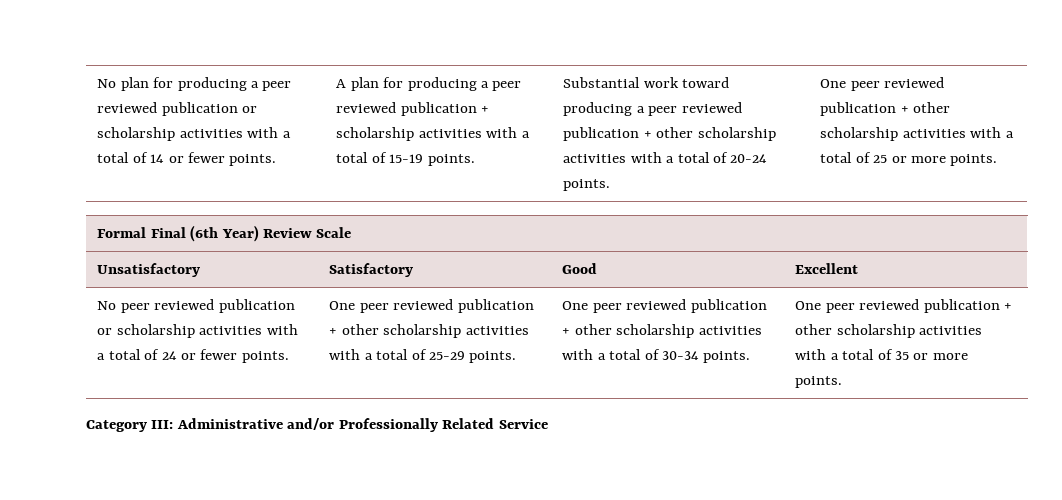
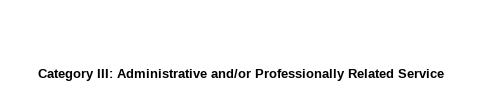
- No plan for producing a peer reviewed publication or scholarship activities with a total of 14 or fewer points. | A plan for producing a peer reviewed publication + scholarship activities with a total of 15-19 points. | Substantial work toward producing a peer reviewed publication + other scholarship activities with a total of 20-24 points. | One peer reviewed publication + other scholarship activities with a total of 25 or more points.
- Formal Final (6th Year) Review Scale
- Unsatisfactory | Satisfactory | Good | Excellent
- No peer reviewed publication or scholarship activities with a total of 24 or fewer points. | One peer reviewed publication + other scholarship activities with a total of 25-29 points. | One peer reviewed publication + other scholarship activities with a total of 30-34 points. | One peer reviewed publication + other scholarship activities with a total of 35 or more points.

